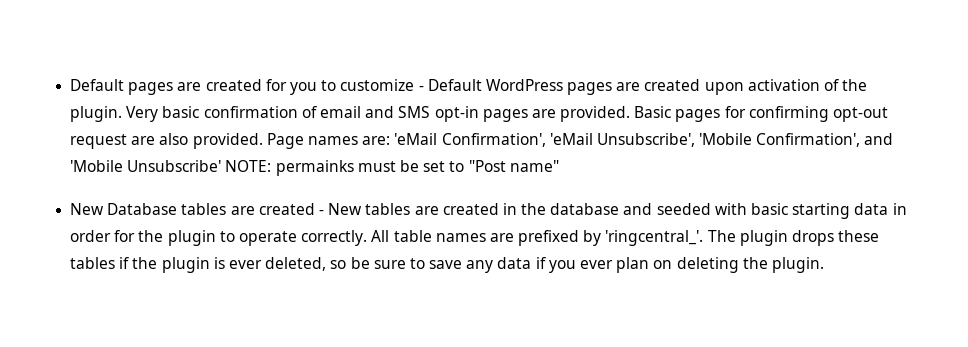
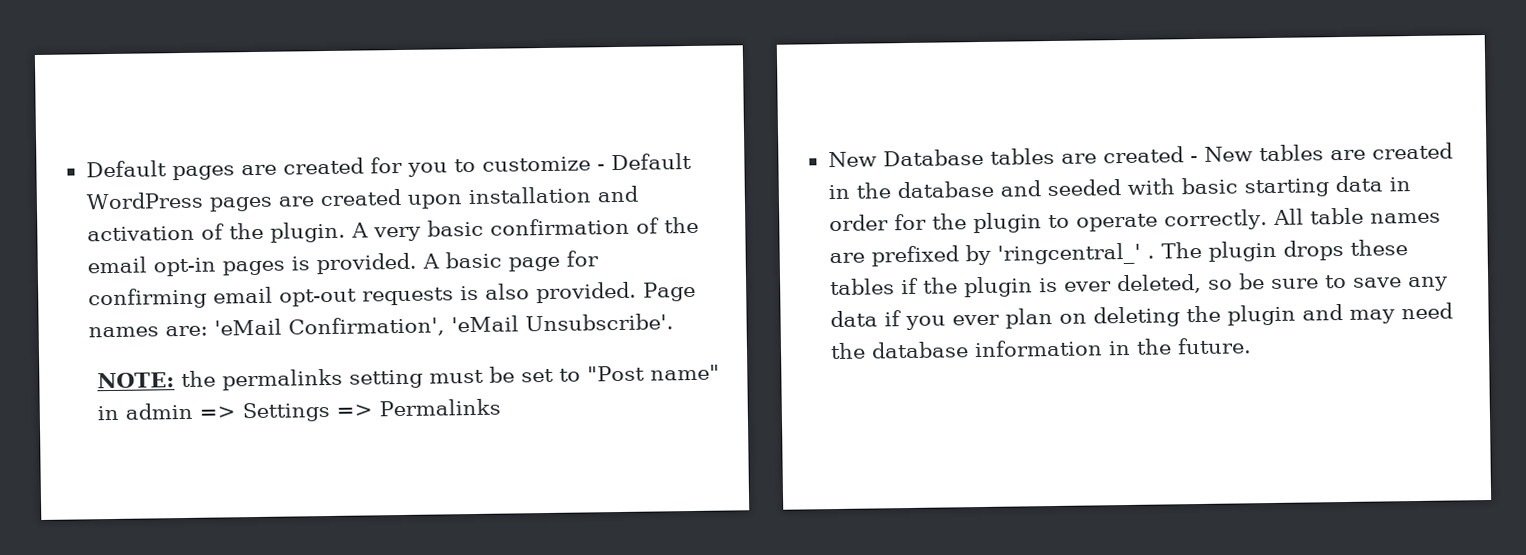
- Default pages are created for you to customize - Default WordPress pages are created upon activation of the plugin.
+ Default pages are created for you to customize - Default WordPress pages are created upon installation and activation of the plugin.
- Very basic confirmation of email and SMS opt-in pages are provided. Basic pages for confirming opt-out request are also provided.
+ A very basic confirmation of the email opt-in pages is provided. A basic page for confirming email opt-out requests is also provided.
- Page names are: 'eMail Confirmation', 'eMail Unsubscribe', 'Mobile Confirmation', and 'Mobile Unsubscribe' NOTE: permainks must be set to "Post name"
+ Page names are: 'eMail Confirmation', 'eMail Unsubscribe'.
+ NOTE: the permalinks setting must be set to "Post name" in admin => Settings => Permalinks
- All table names are prefixed by 'ringcentral_'.
+ All table names are prefixed by 'ringcentral_' .
- The plugin drops these tables if the plugin is ever deleted, so be sure to save any data if you ever plan on deleting the plugin.
+ The plugin drops these tables if the plugin is ever deleted, so be sure to save any data if you ever plan on deleting the plugin and may need the database information in the future.

